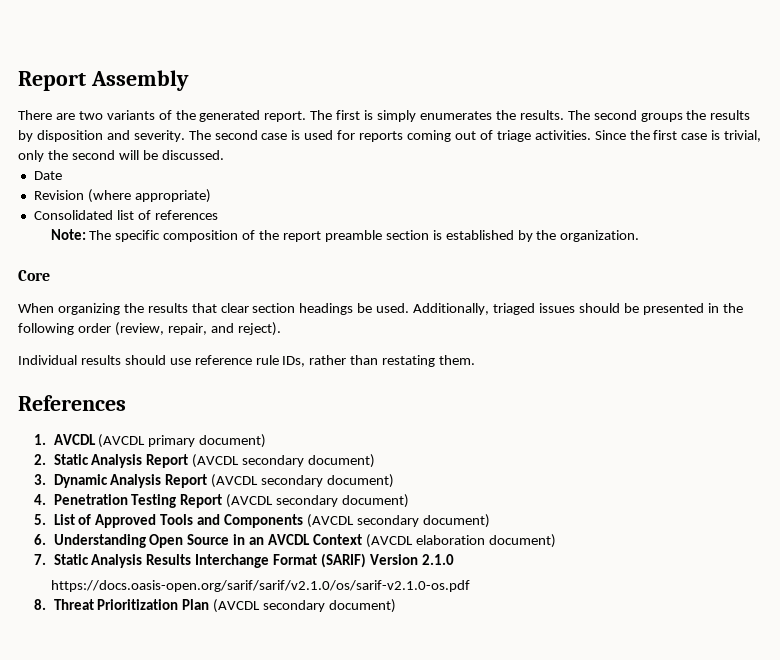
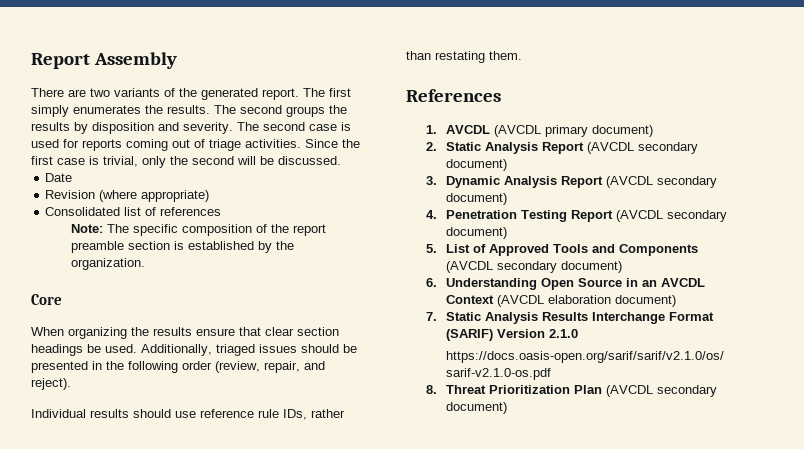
- The first is simply enumerates the results.
+ The first simply enumerates the results.
- When organizing the results that clear section headings be used.
+ When organizing the results ensure that clear section headings be used.

